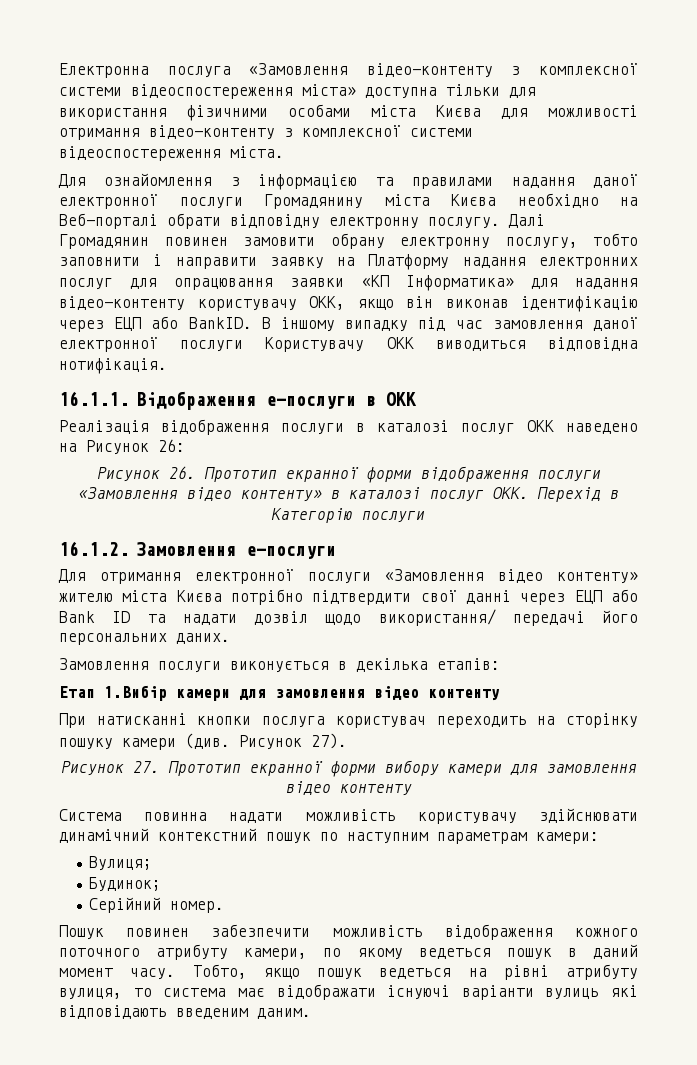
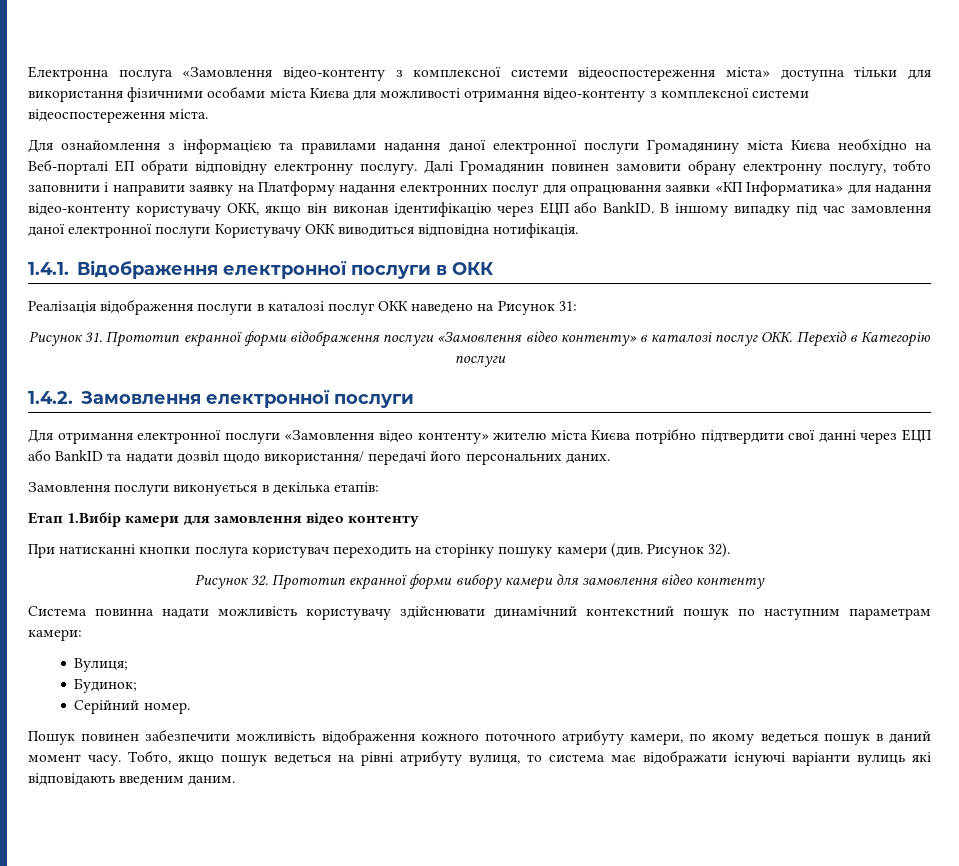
- Для ознайомлення з інформацією та правилами надання даної електронної послуги Громадянину міста Києва необхідно на Веб-порталі обрати відповідну електронну послугу.
+ Для ознайомлення з інформацією та правилами надання даної електронної послуги Громадянину міста Києва необхідно на Веб-порталі ЕП обрати відповідну електронну послугу.
- 16.1.1. Відображення е-послуги в ОКК
+ 1.4.1. Відображення електронної послуги в ОКК
- Реалізація відображення послуги в каталозі послуг ОКК наведено на Рисунок 26:
- Рисунок 26. Прототип екранної форми відображення послуги «Замовлення відео контенту» в каталозі послуг ОКК. Перехід в Категорію послуги
+ Реалізація відображення послуги в каталозі послуг ОКК наведено на Рисунок 31:
+ Рисунок 31. Прототип екранної форми відображення послуги «Замовлення відео контенту» в каталозі послуг ОКК. Перехід в Категорію послуги
- 16.1.2. Замовлення е-послуги
+ 1.4.2. Замовлення електронної послуги
- Для отримання електронної послуги «Замовлення відео контенту» жителю міста Києва потрібно підтвердити свої данні через ЕЦП або Bank ID та надати дозвіл щодо використання/ передачі його персональних даних.
+ Для отримання електронної послуги «Замовлення відео контенту» жителю міста Києва потрібно підтвердити свої данні через ЕЦП або BankID та надати дозвіл щодо використання/ передачі його персональних даних.
- Рисунок 27).
- Рисунок 27. Прототип екранної форми вибору камери для замовлення відео контенту
+ Рисунок 32).
+ Рисунок 32. Прототип екранної форми вибору камери для замовлення відео контенту

